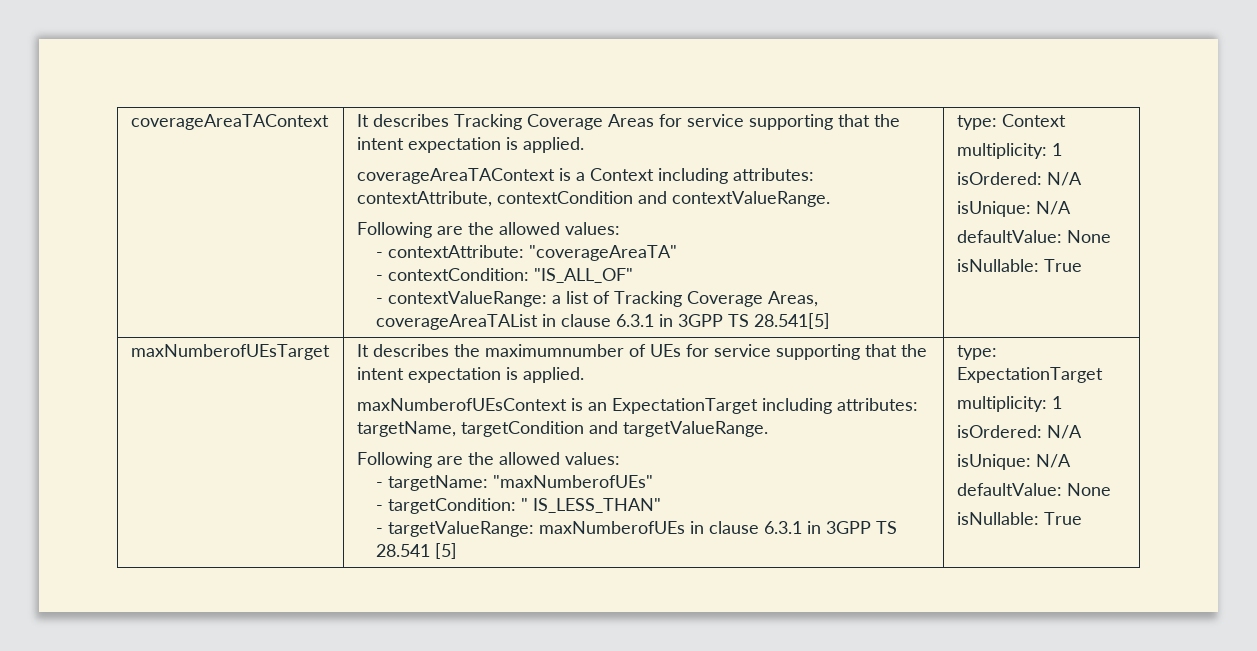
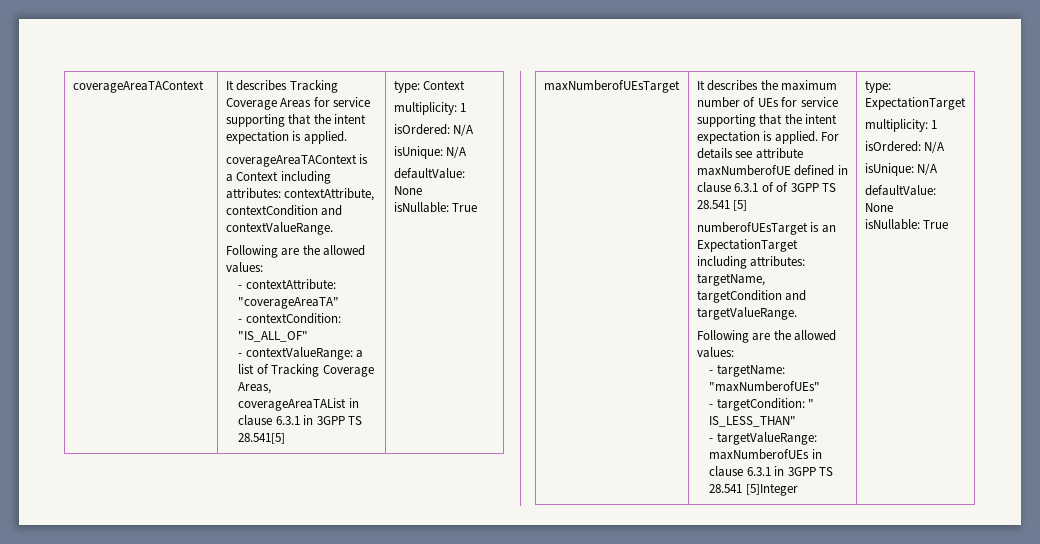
- It describes the maximumnumber of UEs for service supporting that the intent expectation is applied.
- maxNumberofUEsContext is an ExpectationTarget including attributes: targetName, targetCondition and targetValueRange.
+ It describes the maximum number of UEs for service supporting that the intent expectation is applied. For details see attribute maxNumberofUE defined in clause 6.3.1 of of 3GPP TS 28.541 [5]
+ numberofUEsTarget is an ExpectationTarget including attributes: targetName, targetCondition and targetValueRange.
- - targetValueRange: maxNumberofUEs in clause 6.3.1 in 3GPP TS 28.541 [5]
+ - targetValueRange: maxNumberofUEs in clause 6.3.1 in 3GPP TS 28.541 [5]Integer

